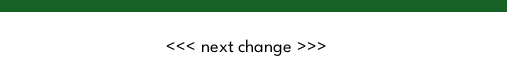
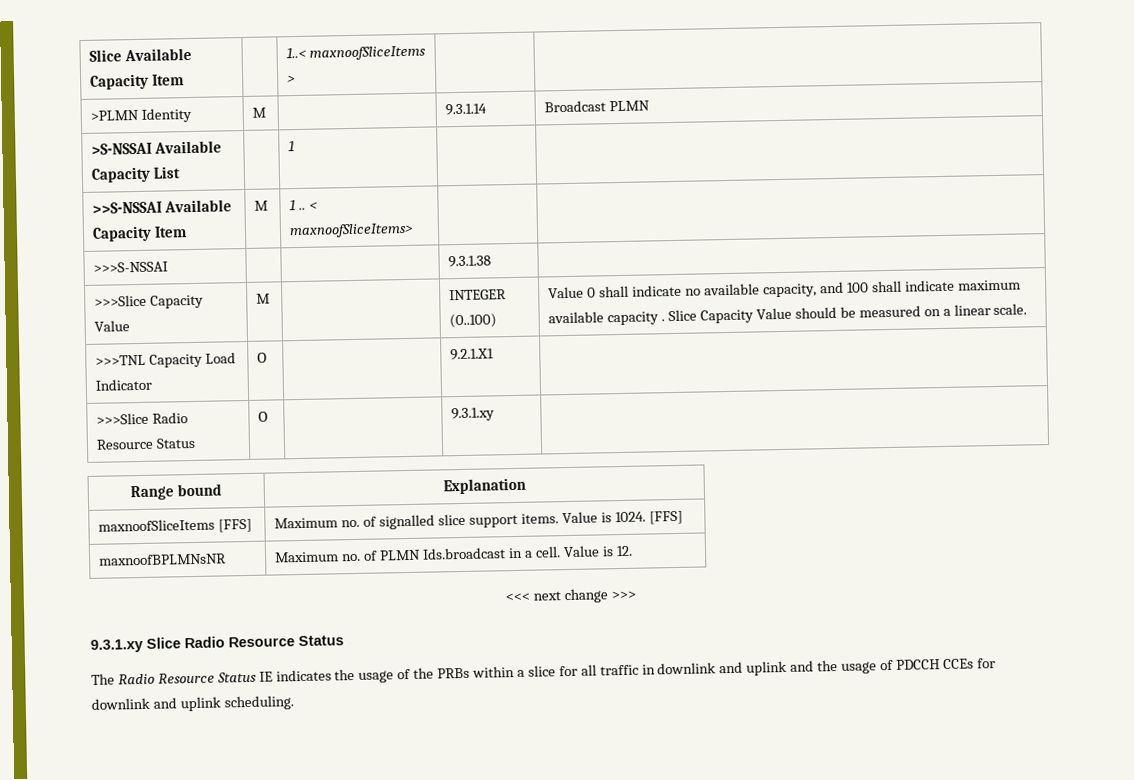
+ Slice Available Capacity Item | | 1..< maxnoofSliceItems > | |
+ >PLMN Identity | M | | 9.3.1.14 | Broadcast PLMN
+ >S-NSSAI Available Capacity List | | 1 | |
+ >>S-NSSAI Available Capacity Item | M | 1 .. < maxnoofSliceItems> | |
+ >>>S-NSSAI | | | 9.3.1.38 |
+ >>>Slice Capacity Value | M | | INTEGER (0..100) | Value 0 shall indicate no available capacity, and 100 shall indicate maximum available capacity . Slice Capacity Value should be measured on a linear scale.
+ >>>TNL Capacity Load Indicator | O | | 9.2.1.X1 |
+ >>>Slice Radio Resource Status | O | | 9.3.1.xy |
+ Range bound | Explanation
+ maxnoofSliceItems [FFS] | Maximum no. of signalled slice support items. Value is 1024. [FFS]
+ maxnoofBPLMNsNR | Maximum no. of PLMN Ids.broadcast in a cell. Value is 12.
  <<< next change >>>
+ 9.3.1.xy Slice Radio Resource Status
+ The Radio Resource Status IE indicates the usage of the PRBs within a slice for all traffic in downlink and uplink and the usage of PDCCH CCEs for downlink and uplink scheduling.

